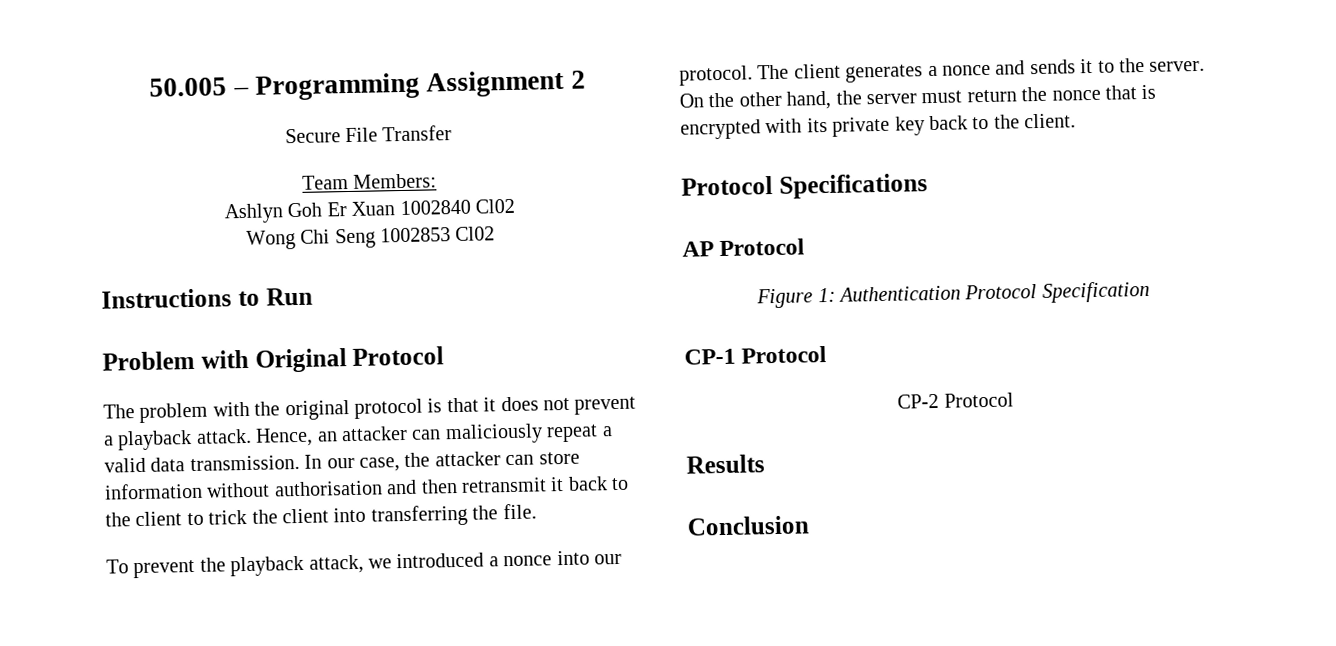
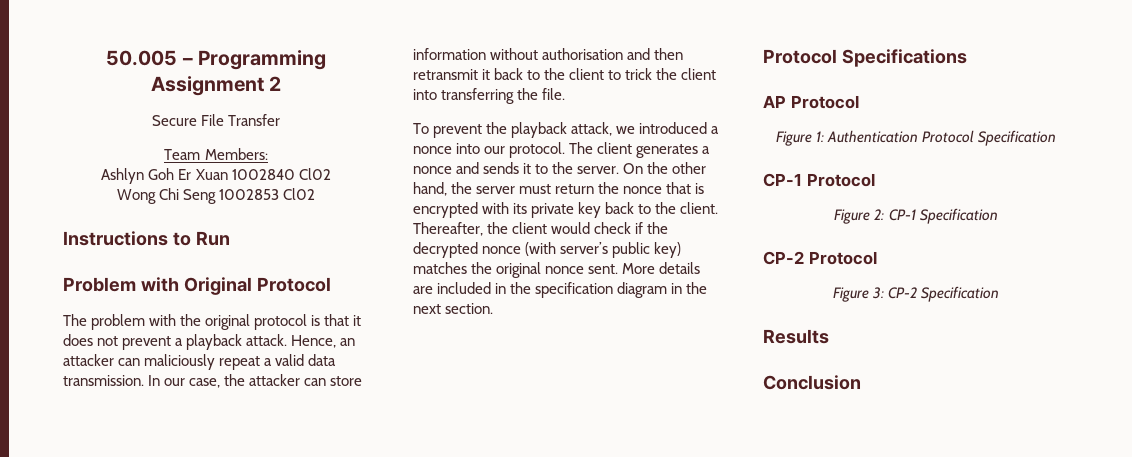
+ Thereafter, the client would check if the decrypted nonce (with server’s public key) matches the original nonce sent. More details are included in the specification diagram in the next section.
+ Figure 2: CP-1 Specification
  CP-2 Protocol
+ Figure 3: CP-2 Specification

